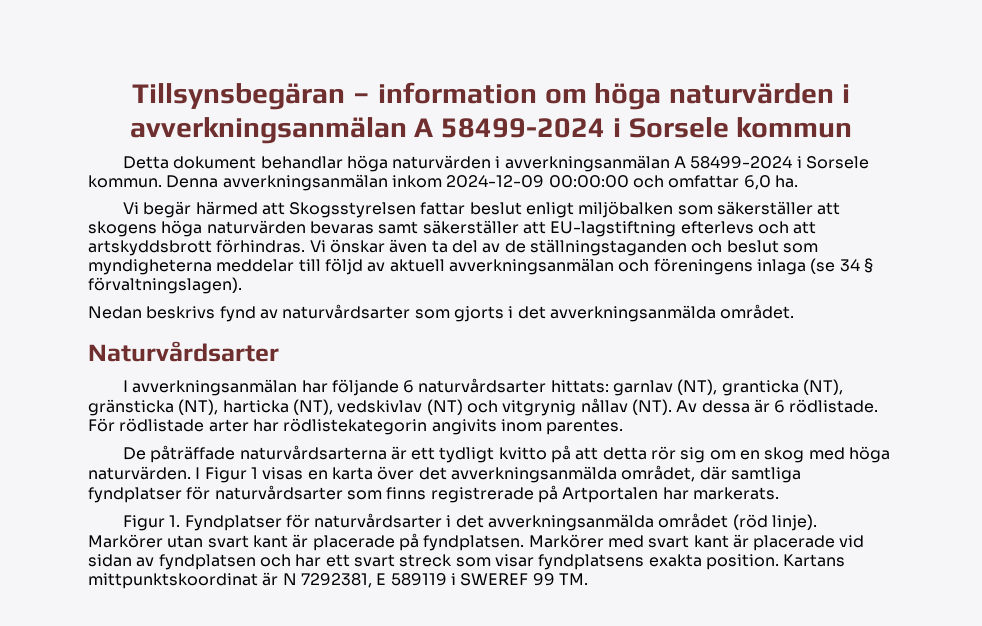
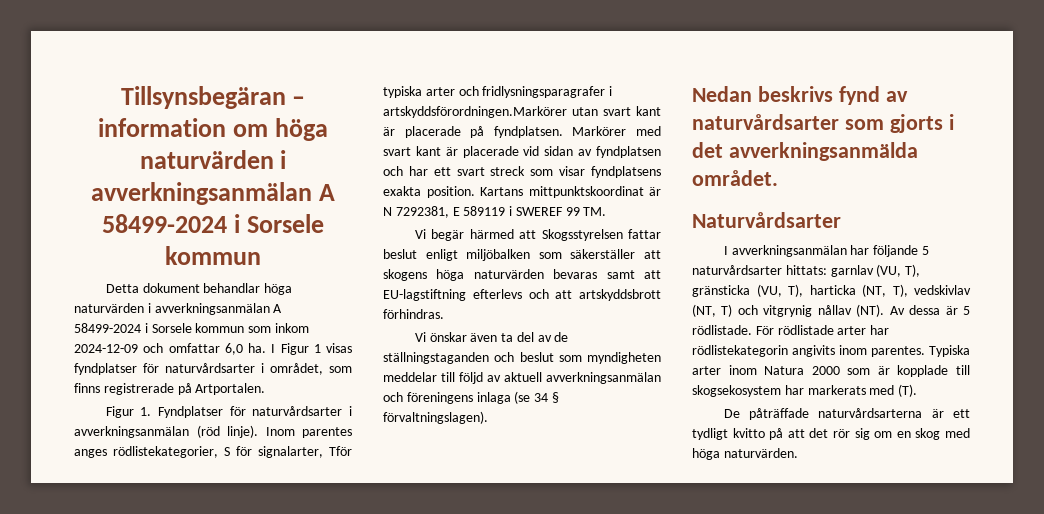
- Detta dokument behandlar höga naturvärden i avverkningsanmälan A 58499-2024 i Sorsele kommun. Denna avverkningsanmälan inkom 2024-12-09 00:00:00 och omfattar 6,0 ha.
- Vi begär härmed att Skogsstyrelsen fattar beslut enligt miljöbalken som säkerställer att skogens höga naturvärden bevaras samt säkerställer att EU-lagstiftning efterlevs och att artskyddsbrott förhindras. Vi önskar även ta del av de ställningstaganden och beslut som myndigheterna meddelar till följd av aktuell avverkningsanmälan och föreningens inlaga (se 34 § förvaltningslagen).
- Nedan beskrivs fynd av naturvårdsarter som gjorts i det avverkningsanmälda området.
- Naturvårdsarter
- I avverkningsanmälan har följande 6 naturvårdsarter hittats: garnlav (NT), granticka (NT), gränsticka (NT), harticka (NT), vedskivlav (NT) och vitgrynig nållav (NT). Av dessa är 6 rödlistade. För rödlistade arter har rödlistekategorin angivits inom parentes.
- De påträffade naturvårdsarterna är ett tydligt kvitto på att detta rör sig om en skog med höga naturvärden. I Figur 1 visas en karta över det avverkningsanmälda området, där samtliga fyndplatser för naturvårdsarter som finns registrerade på Artportalen har markerats.
+ Detta dokument behandlar höga naturvärden i avverkningsanmälan A 58499-2024 i Sorsele kommun som inkom 2024-12-09 och omfattar 6,0 ha. I Figur 1 visas fyndplatser för naturvårdsarter i området, som finns registrerade på Artportalen.
- Figur 1. Fyndplatser för naturvårdsarter i det avverkningsanmälda området (röd linje). Markörer utan svart kant är placerade på fyndplatsen.
+ Figur 1. Fyndplatser för naturvårdsarter i avverkningsanmälan (röd linje). Inom parentes anges rödlistekategorier, S för signalarter, Tför typiska arter och fridlysningsparagrafer i artskyddsförordningen.Markörer utan svart kant är placerade på fyndplatsen.
+ Vi begär härmed att Skogsstyrelsen fattar beslut enligt miljöbalken som säkerställer att skogens höga naturvärden bevaras samt att EU-lagstiftning efterlevs och att artskyddsbrott förhindras.
+ Vi önskar även ta del av de ställningstaganden och beslut som myndigheten meddelar till följd av aktuell avverkningsanmälan och föreningens inlaga (se 34 § förvaltningslagen).
+ Nedan beskrivs fynd av naturvårdsarter som gjorts i det avverkningsanmälda området.
+ Naturvårdsarter
+ I avverkningsanmälan har följande 5 naturvårdsarter hittats: garnlav (VU, T), gränsticka (VU, T), harticka (NT, T), vedskivlav (NT, T) och vitgrynig nållav (NT). Av dessa är 5 rödlistade. För rödlistade arter har rödlistekategorin angivits inom parentes. Typiska arter inom Natura 2000 som är kopplade till skogsekosystem har markerats med (T).
+ De påträffade naturvårdsarterna är ett tydligt kvitto på att det rör sig om en skog med höga naturvärden.

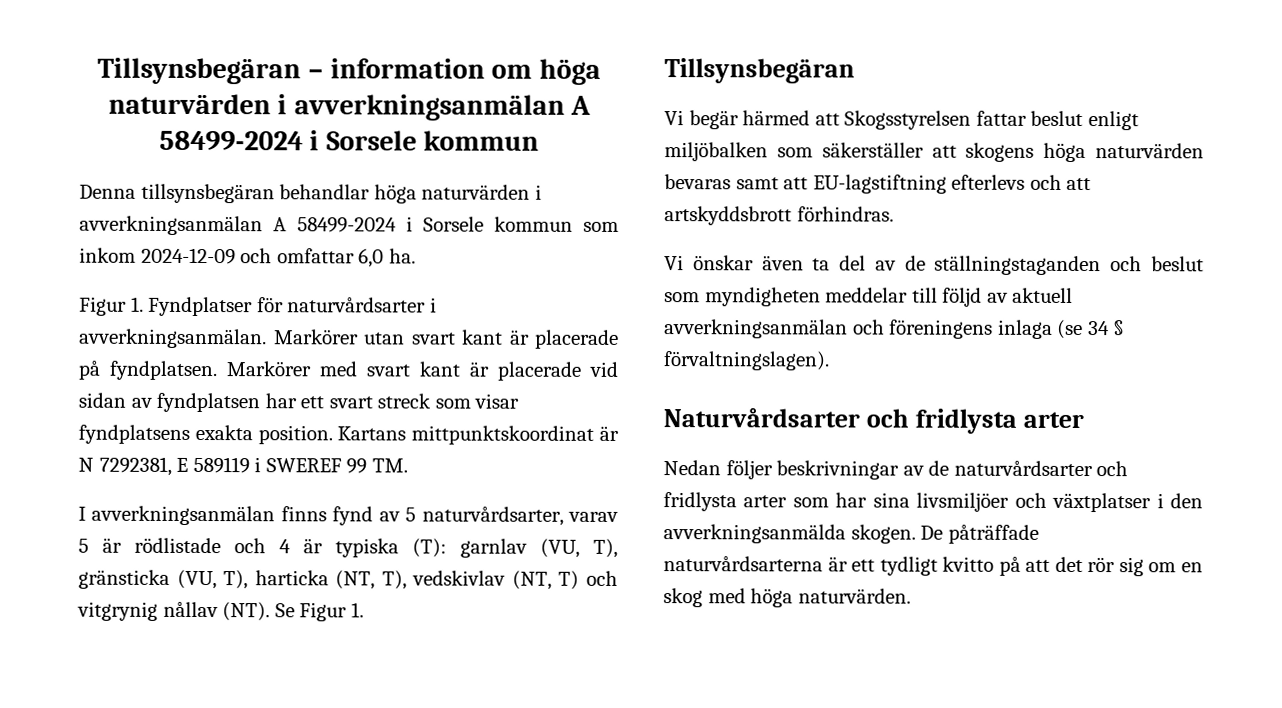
- Detta dokument behandlar höga naturvärden i avverkningsanmälan A 58499-2024 i Sorsele kommun som inkom 2024-12-09 och omfattar 6,0 ha. I Figur 1 visas fyndplatser för naturvårdsarter i området, som finns registrerade på Artportalen.
+ Denna tillsynsbegäran behandlar höga naturvärden i avverkningsanmälan A 58499-2024 i Sorsele kommun som inkom 2024-12-09 och omfattar 6,0 ha.
- Figur 1. Fyndplatser för naturvårdsarter i avverkningsanmälan (röd linje). Inom parentes anges rödlistekategorier, S för signalarter, Tför typiska arter och fridlysningsparagrafer i artskyddsförordningen.Markörer utan svart kant är placerade på fyndplatsen.
+ Figur 1. Fyndplatser för naturvårdsarter i avverkningsanmälan. Markörer utan svart kant är placerade på fyndplatsen.
- Markörer med svart kant är placerade vid sidan av fyndplatsen och har ett svart streck som visar fyndplatsens exakta position.
+ Markörer med svart kant är placerade vid sidan av fyndplatsen har ett svart streck som visar fyndplatsens exakta position.
+ I avverkningsanmälan finns fynd av 5 naturvårdsarter, varav 5 är rödlistade och 4 är typiska (T): garnlav (VU, T), gränsticka (VU, T), harticka (NT, T), vedskivlav (NT, T) och vitgrynig nållav (NT). Se Figur 1.
+ Tillsynsbegäran
- Nedan beskrivs fynd av naturvårdsarter som gjorts i det avverkningsanmälda området.
- Naturvårdsarter
- I avverkningsanmälan har följande 5 naturvårdsarter hittats: garnlav (VU, T), gränsticka (VU, T), harticka (NT, T), vedskivlav (NT, T) och vitgrynig nållav (NT). Av dessa är 5 rödlistade. För rödlistade arter har rödlistekategorin angivits inom parentes. Typiska arter inom Natura 2000 som är kopplade till skogsekosystem har markerats med (T).
- De påträffade naturvårdsarterna är ett tydligt kvitto på att det rör sig om en skog med höga naturvärden.
+ Naturvårdsarter och fridlysta arter
+ Nedan följer beskrivningar av de naturvårdsarter och fridlysta arter som har sina livsmiljöer och växtplatser i den avverkningsanmälda skogen. De påträffade naturvårdsarterna är ett tydligt kvitto på att det rör sig om en skog med höga naturvärden.

